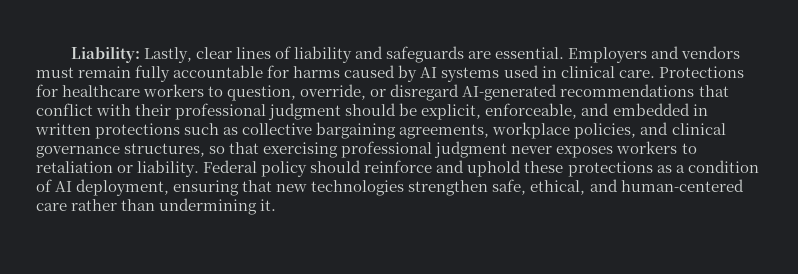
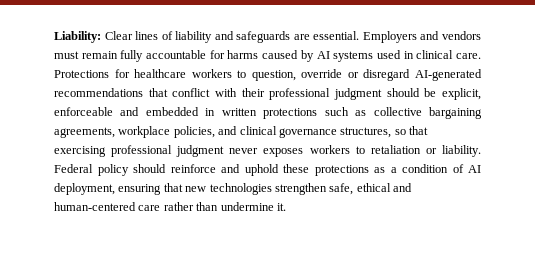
- Liability: Lastly, clear lines of liability and safeguards are essential.
+ Liability: Clear lines of liability and safeguards are essential.
- Protections for healthcare workers to question, override, or disregard AI-generated recommendations that conflict with their professional judgment should be explicit, enforceable, and embedded in written protections such as collective bargaining agreements, workplace policies, and clinical governance structures, so that exercising professional judgment never exposes workers to retaliation or liability.
+ Protections for healthcare workers to question, override or disregard AI-generated recommendations that conflict with their professional judgment should be explicit, enforceable and embedded in written protections such as collective bargaining agreements, workplace policies, and clinical governance structures, so that exercising professional judgment never exposes workers to retaliation or liability.
- Federal policy should reinforce and uphold these protections as a condition of AI deployment, ensuring that new technologies strengthen safe, ethical, and human-centered care rather than undermining it.
+ Federal policy should reinforce and uphold these protections as a condition of AI deployment, ensuring that new technologies strengthen safe, ethical and human-centered care rather than undermine it.

